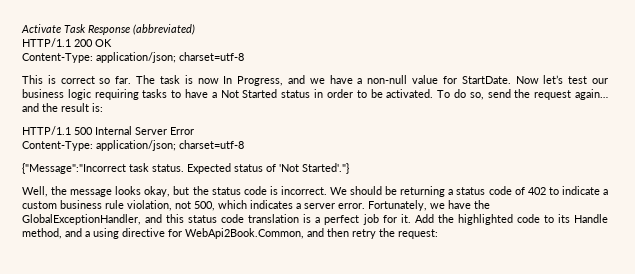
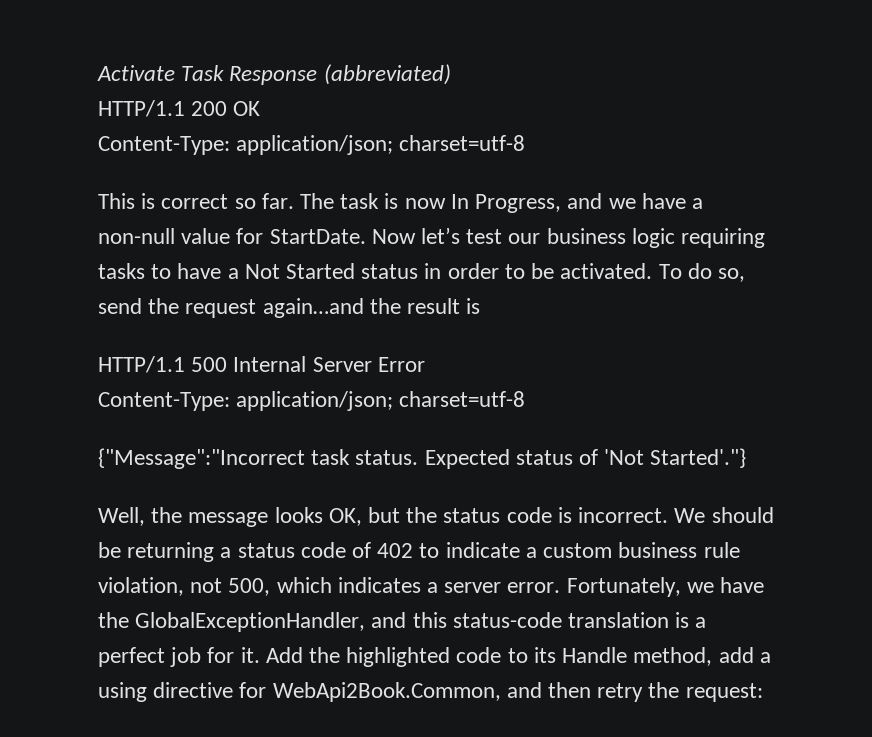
- To do so, send the request again… and the result is:
+ To do so, send the request again…and the result is
- Well, the message looks okay, but the status code is incorrect.
+ Well, the message looks OK, but the status code is incorrect.
- Fortunately, we have the GlobalExceptionHandler, and this status code translation is a perfect job for it.
+ Fortunately, we have the GlobalExceptionHandler, and this status-code translation is a perfect job for it.
- Add the highlighted code to its Handle method, and a using directive for WebApi2Book.Common, and then retry the request:
+ Add the highlighted code to its Handle method, add a using directive for WebApi2Book.Common, and then retry the request:

